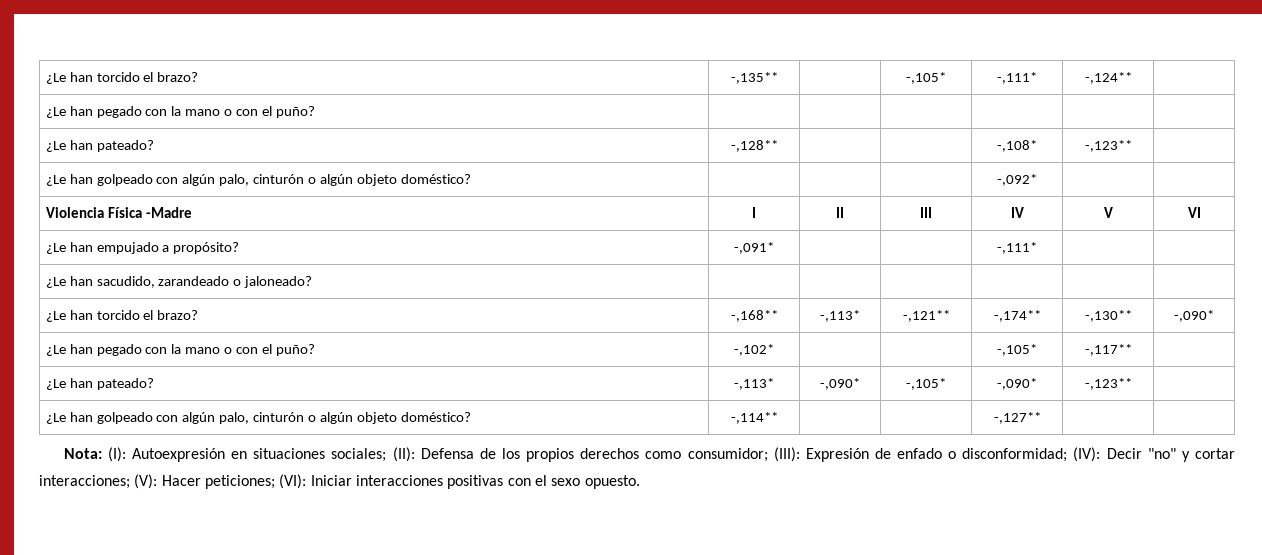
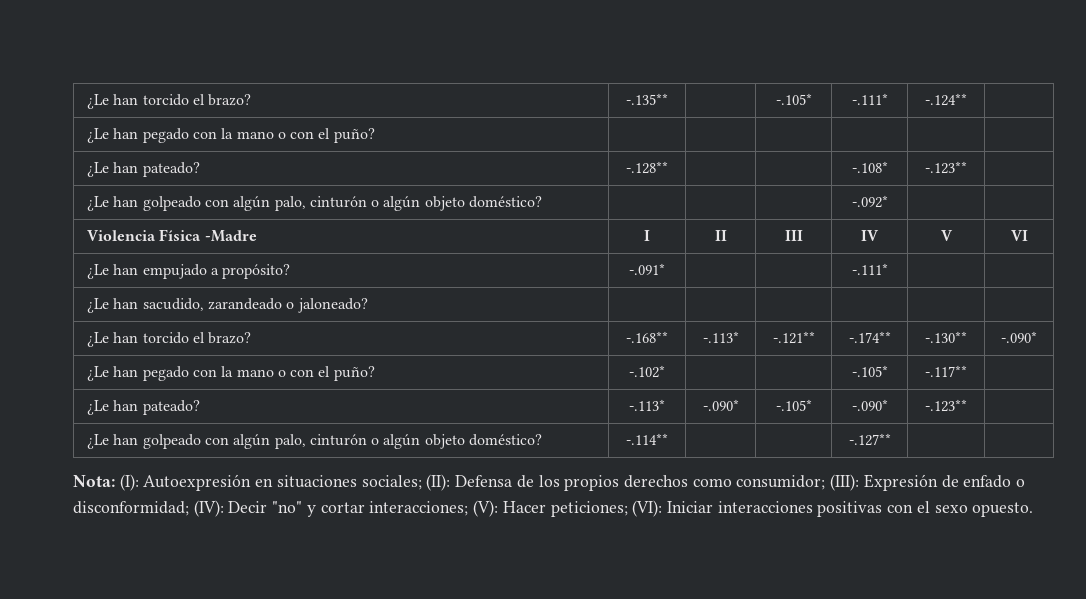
- ¿Le han torcido el brazo? | -,135** | | -,105* | -,111* | -,124** |
+ ¿Le han torcido el brazo? | -.135** | | -.105* | -.111* | -.124** |
- ¿Le han pateado? | -,128** | | | -,108* | -,123** |
+ ¿Le han pateado? | -.128** | | | -.108* | -.123** |
- ¿Le han golpeado con algún palo, cinturón o algún objeto doméstico? | | | | -,092* | |
+ ¿Le han golpeado con algún palo, cinturón o algún objeto doméstico? | | | | -.092* | |
- ¿Le han empujado a propósito? | -,091* | | | -,111* | |
+ ¿Le han empujado a propósito? | -.091* | | | -.111* | |
- ¿Le han torcido el brazo? | -,168** | -,113* | -,121** | -,174** | -,130** | -,090*
+ ¿Le han torcido el brazo? | -.168** | -.113* | -.121** | -.174** | -.130** | -.090*
- ¿Le han pegado con la mano o con el puño? | -,102* | | | -,105* | -,117** |
- ¿Le han pateado? | -,113* | -,090* | -,105* | -,090* | -,123** |
+ ¿Le han pegado con la mano o con el puño? | -.102* | | | -.105* | -.117** |
+ ¿Le han pateado? | -.113* | -.090* | -.105* | -.090* | -.123** |
- ¿Le han golpeado con algún palo, cinturón o algún objeto doméstico? | -,114** | | | -,127** | |
+ ¿Le han golpeado con algún palo, cinturón o algún objeto doméstico? | -.114** | | | -.127** | |

